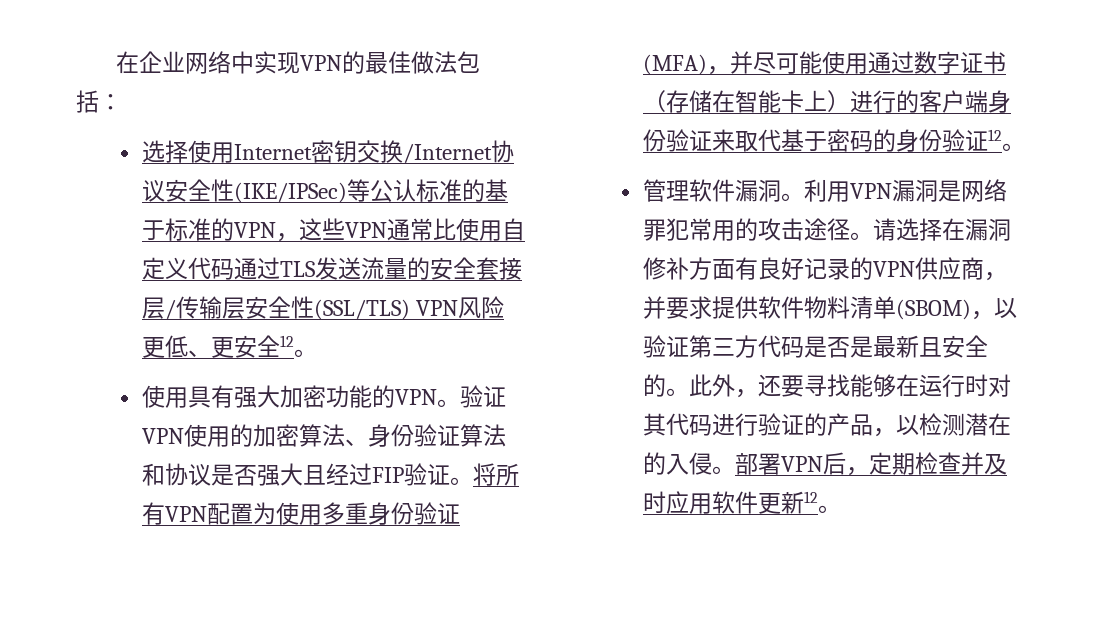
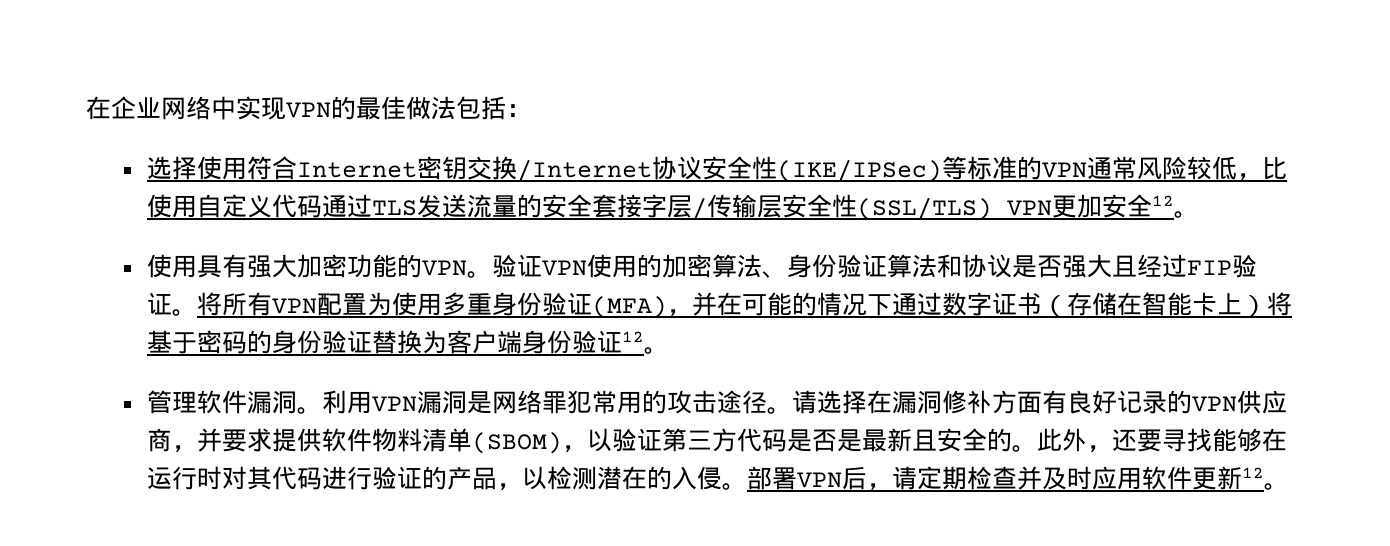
- 选择使用Internet密钥交换/Internet协议安全性(IKE/IPSec)等公认标准的基于标准的VPN，这些VPN通常比使用自定义代码通过TLS发送流量的安全套接层/传输层安全性(SSL/TLS) VPN风险更低、更安全12。
+ 选择使用符合Internet密钥交换/Internet协议安全性(IKE/IPSec)等标准的VPN通常风险较低，比使用自定义代码通过TLS发送流量的安全套接字层/传输层安全性(SSL/TLS) VPN更加安全12。
- 将所有VPN配置为使用多重身份验证(MFA)，并尽可能使用通过数字证书（存储在智能卡上）进行的客户端身份验证来取代基于密码的身份验证12。
+ 将所有VPN配置为使用多重身份验证(MFA)，并在可能的情况下通过数字证书（存储在智能卡上）将基于密码的身份验证替换为客户端身份验证12。
- 部署VPN后，定期检查并及时应用软件更新12。
+ 部署VPN后，请定期检查并及时应用软件更新12。

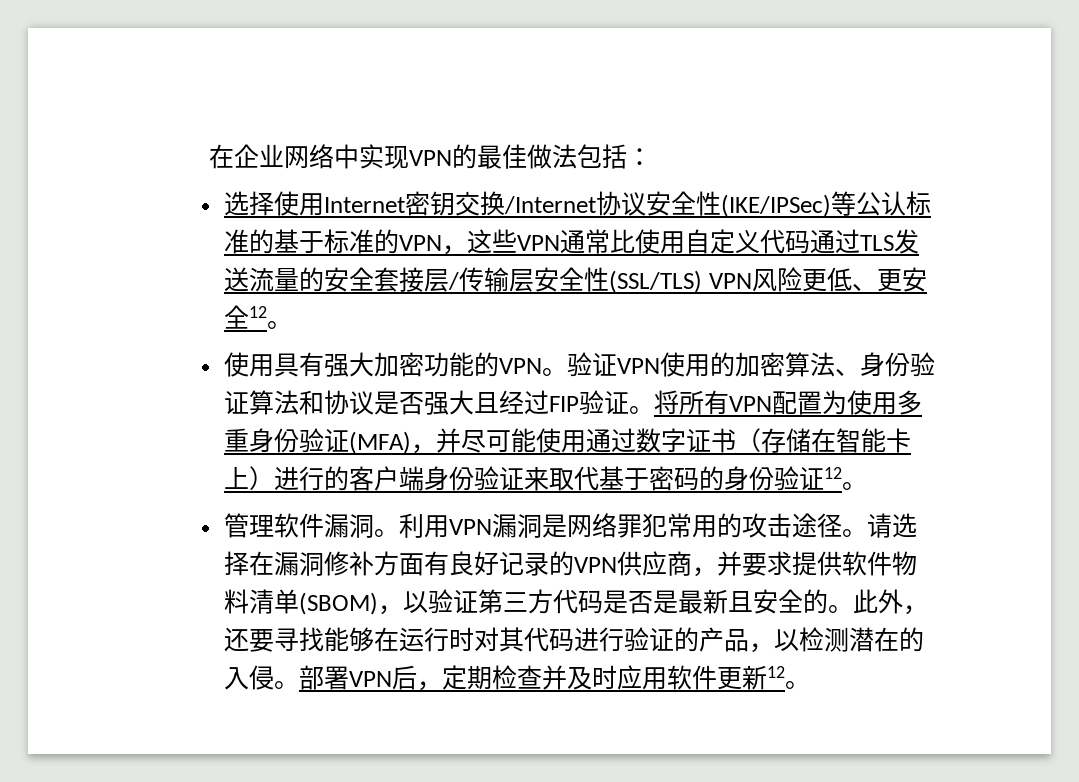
- 选择使用符合Internet密钥交换/Internet协议安全性(IKE/IPSec)等标准的VPN通常风险较低，比使用自定义代码通过TLS发送流量的安全套接字层/传输层安全性(SSL/TLS) VPN更加安全12。
+ 选择使用Internet密钥交换/Internet协议安全性(IKE/IPSec)等公认标准的基于标准的VPN，这些VPN通常比使用自定义代码通过TLS发送流量的安全套接层/传输层安全性(SSL/TLS) VPN风险更低、更安全12。
- 将所有VPN配置为使用多重身份验证(MFA)，并在可能的情况下通过数字证书（存储在智能卡上）将基于密码的身份验证替换为客户端身份验证12。
+ 将所有VPN配置为使用多重身份验证(MFA)，并尽可能使用通过数字证书（存储在智能卡上）进行的客户端身份验证来取代基于密码的身份验证12。
- 部署VPN后，请定期检查并及时应用软件更新12。
+ 部署VPN后，定期检查并及时应用软件更新12。

